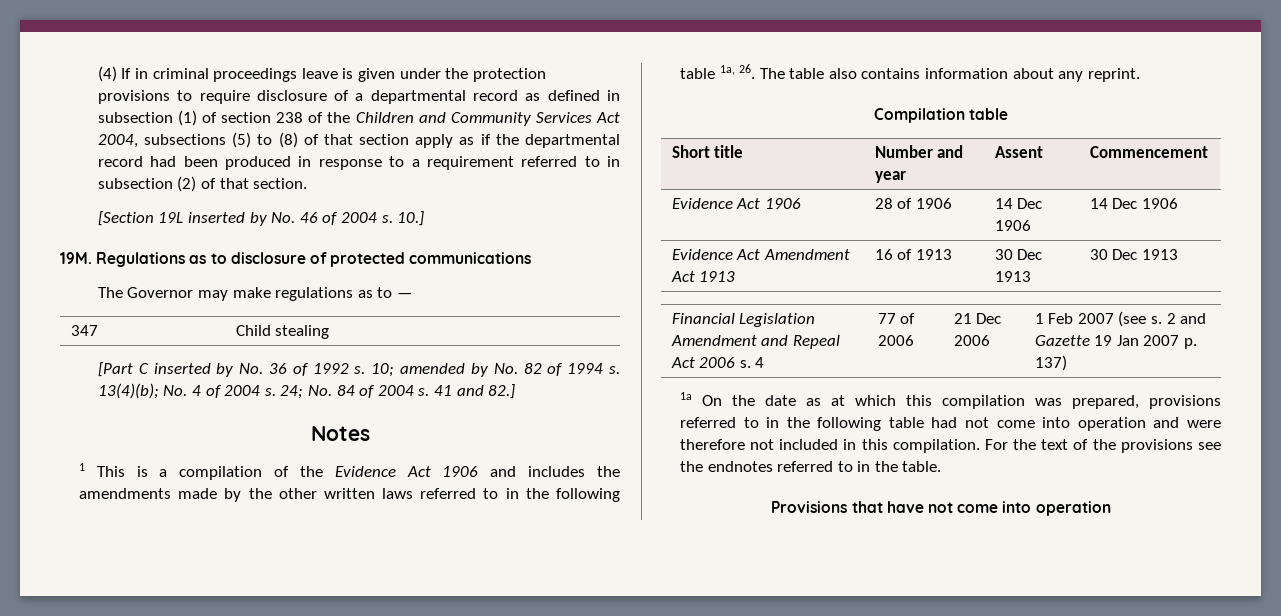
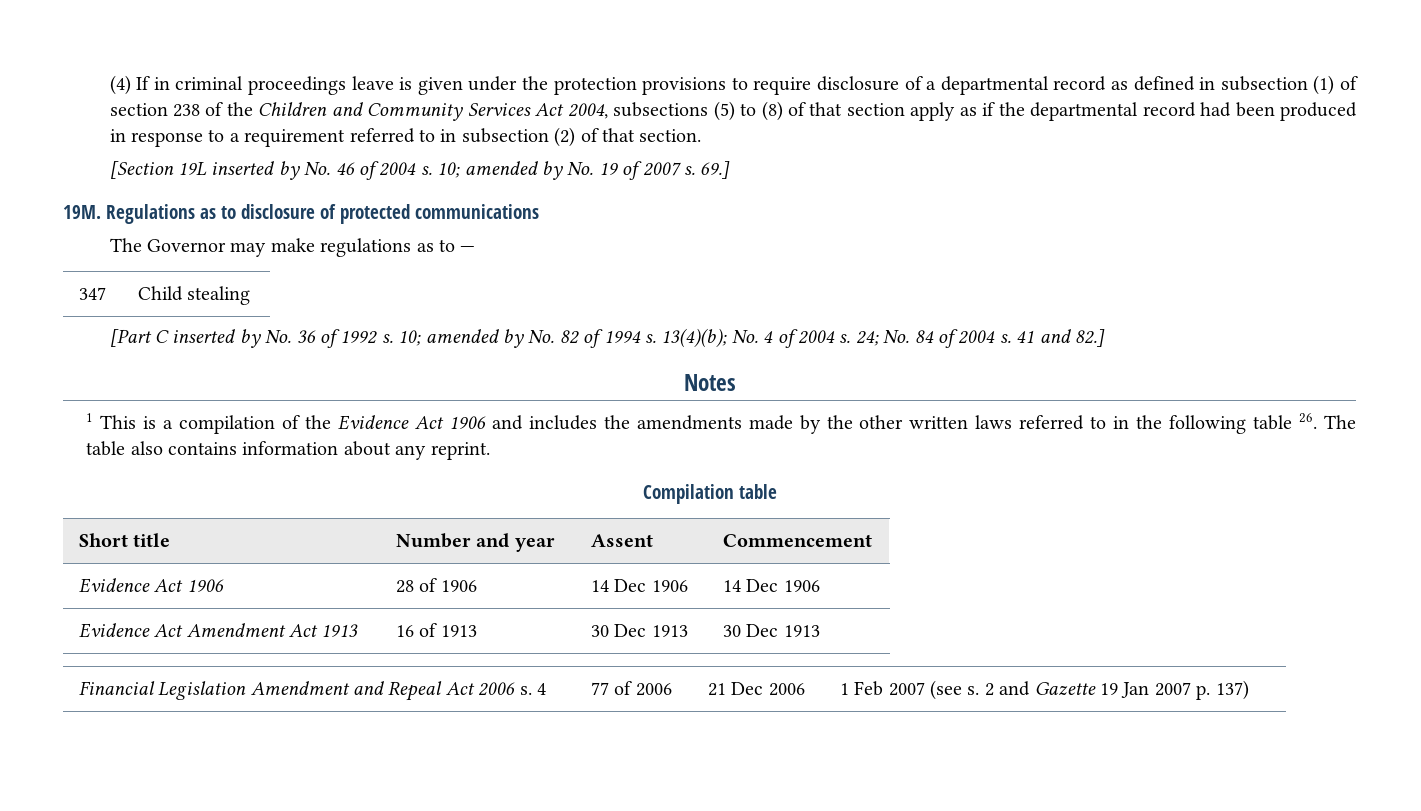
- 10.]
+ 10; amended by No. 19 of 2007 s. 69.]
- 1 This is a compilation of the Evidence Act 1906 and includes the amendments made by the other written laws referred to in the following table 1a, 26. The table also contains information about any reprint.
+ 1 This is a compilation of the Evidence Act 1906 and includes the amendments made by the other written laws referred to in the following table 26. The table also contains information about any reprint.
- 1a On the date as at which this compilation was prepared, provisions referred to in the following table had not come into operation and were therefore not included in this compilation. For the text of the provisions see the endnotes referred to in the table.
- Provisions that have not come into operation

